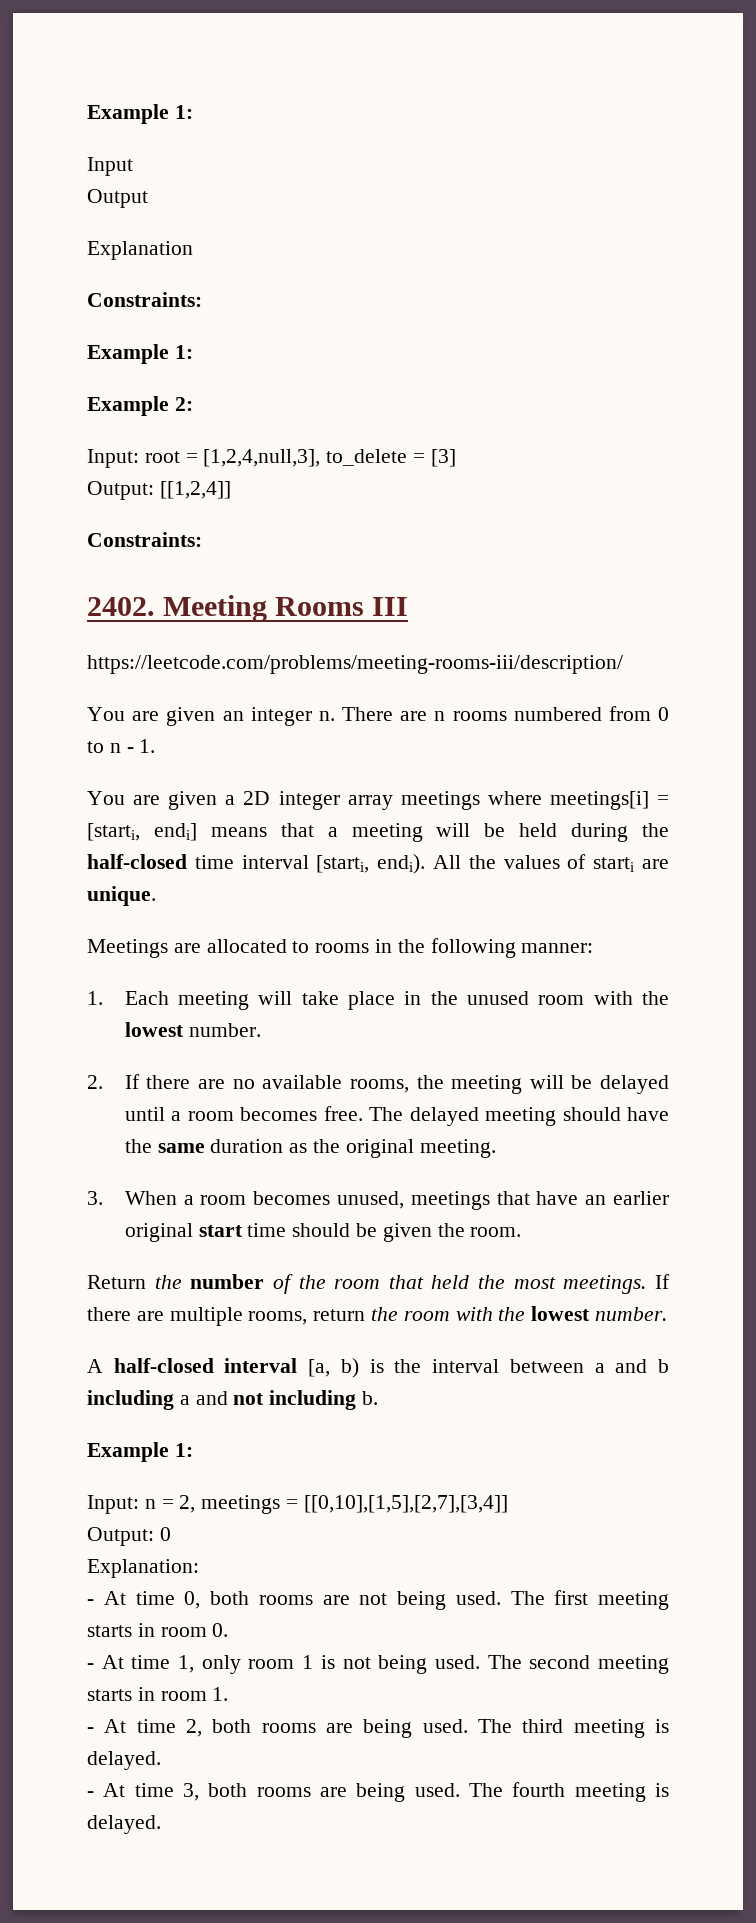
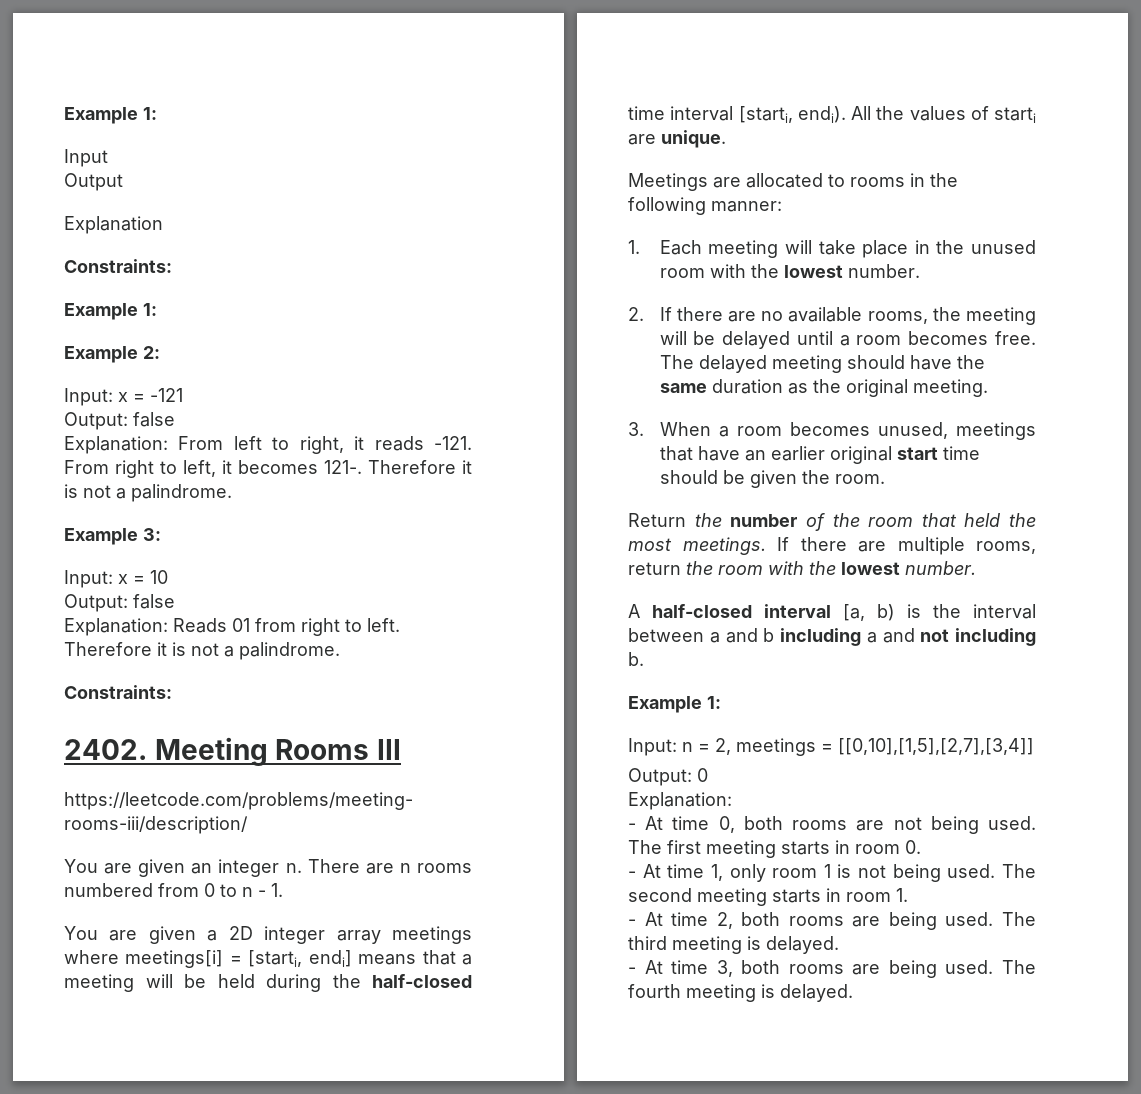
- Input: root = [1,2,4,null,3], to_delete = [3]
- Output: [[1,2,4]]
+ Input: x = -121
+ Output: false
+ Explanation: From left to right, it reads -121. From right to left, it becomes 121-. Therefore it is not a palindrome.
+ Example 3:
+ Input: x = 10
+ Output: false
+ Explanation: Reads 01 from right to left. Therefore it is not a palindrome.

